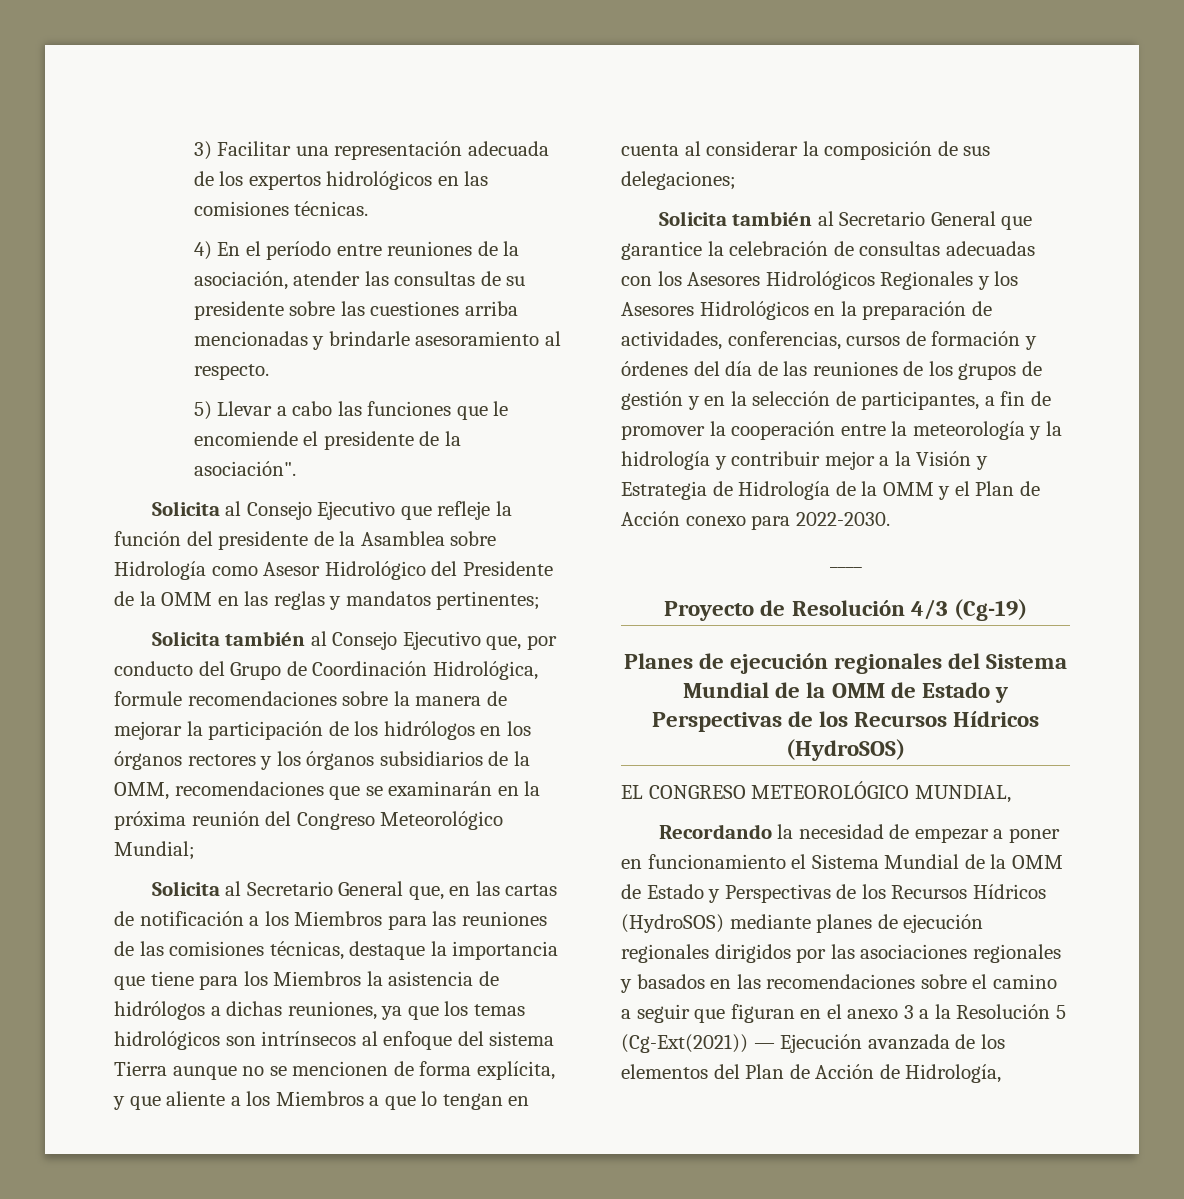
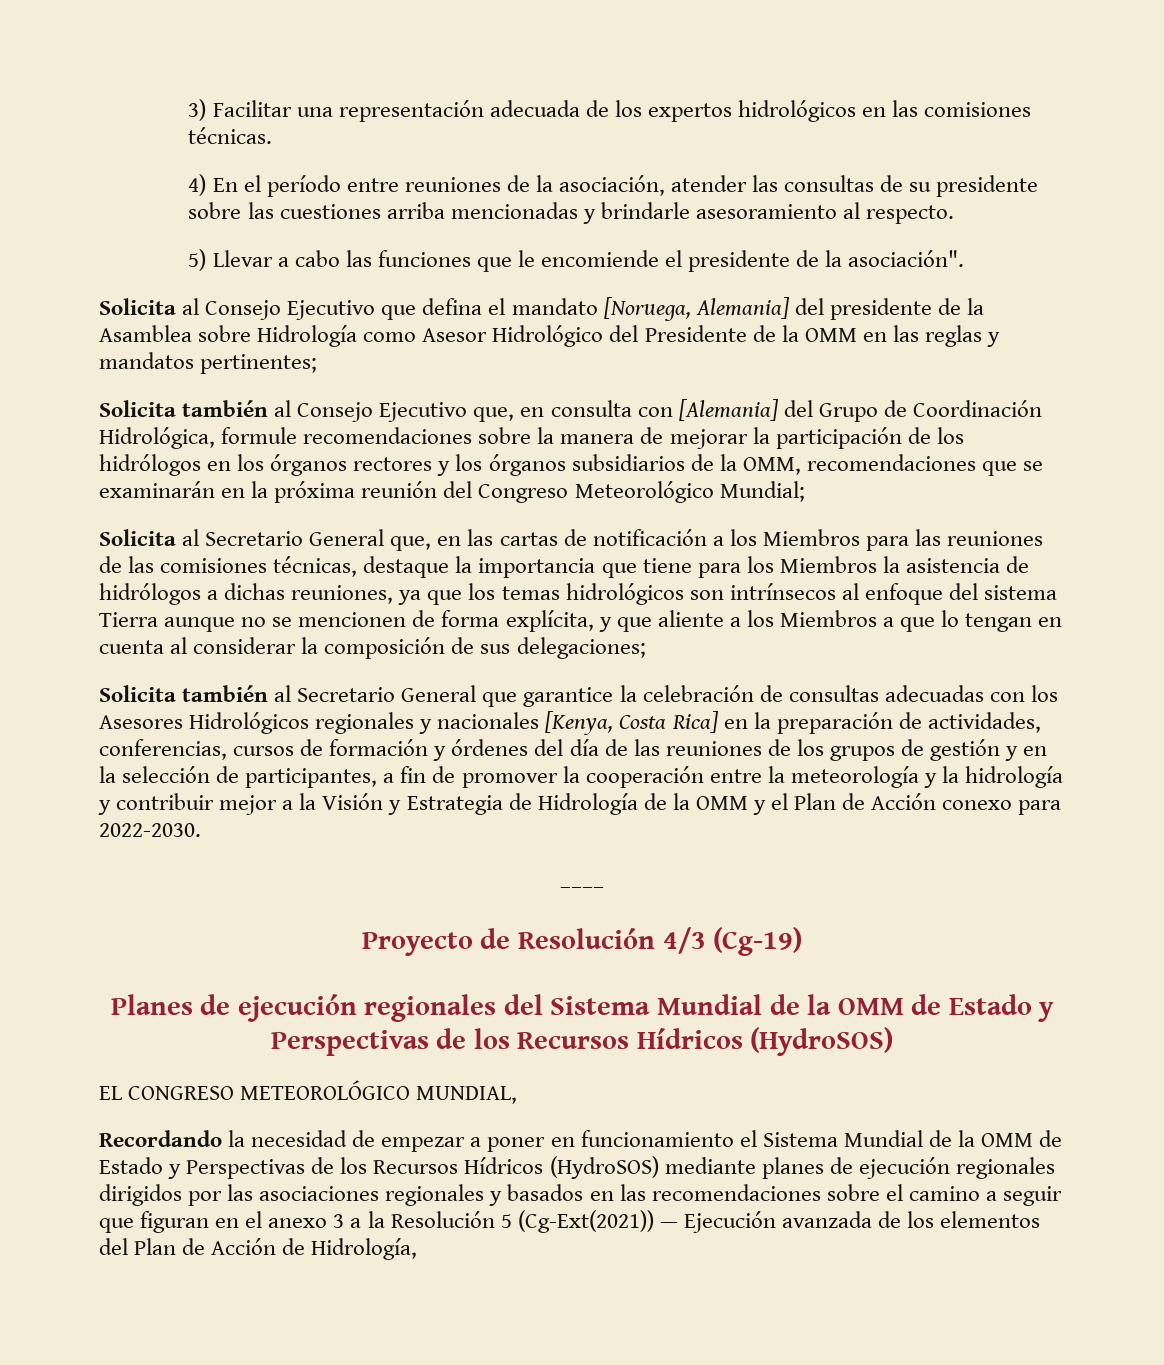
- Solicita al Consejo Ejecutivo que refleje la función del presidente de la Asamblea sobre Hidrología como Asesor Hidrológico del Presidente de la OMM en las reglas y mandatos pertinentes;
+ Solicita al Consejo Ejecutivo que defina el mandato [Noruega, Alemania] del presidente de la Asamblea sobre Hidrología como Asesor Hidrológico del Presidente de la OMM en las reglas y mandatos pertinentes;
- Solicita también al Consejo Ejecutivo que, por conducto del Grupo de Coordinación Hidrológica, formule recomendaciones sobre la manera de mejorar la participación de los hidrólogos en los órganos rectores y los órganos subsidiarios de la OMM, recomendaciones que se examinarán en la próxima reunión del Congreso Meteorológico Mundial;
+ Solicita también al Consejo Ejecutivo que, en consulta con [Alemania] del Grupo de Coordinación Hidrológica, formule recomendaciones sobre la manera de mejorar la participación de los hidrólogos en los órganos rectores y los órganos subsidiarios de la OMM, recomendaciones que se examinarán en la próxima reunión del Congreso Meteorológico Mundial;
- Solicita también al Secretario General que garantice la celebración de consultas adecuadas con los Asesores Hidrológicos Regionales y los Asesores Hidrológicos en la preparación de actividades, conferencias, cursos de formación y órdenes del día de las reuniones de los grupos de gestión y en la selección de participantes, a fin de promover la cooperación entre la meteorología y la hidrología y contribuir mejor a la Visión y Estrategia de Hidrología de la OMM y el Plan de Acción conexo para 2022-2030.
+ Solicita también al Secretario General que garantice la celebración de consultas adecuadas con los Asesores Hidrológicos regionales y nacionales [Kenya, Costa Rica] en la preparación de actividades, conferencias, cursos de formación y órdenes del día de las reuniones de los grupos de gestión y en la selección de participantes, a fin de promover la cooperación entre la meteorología y la hidrología y contribuir mejor a la Visión y Estrategia de Hidrología de la OMM y el Plan de Acción conexo para 2022-2030.

